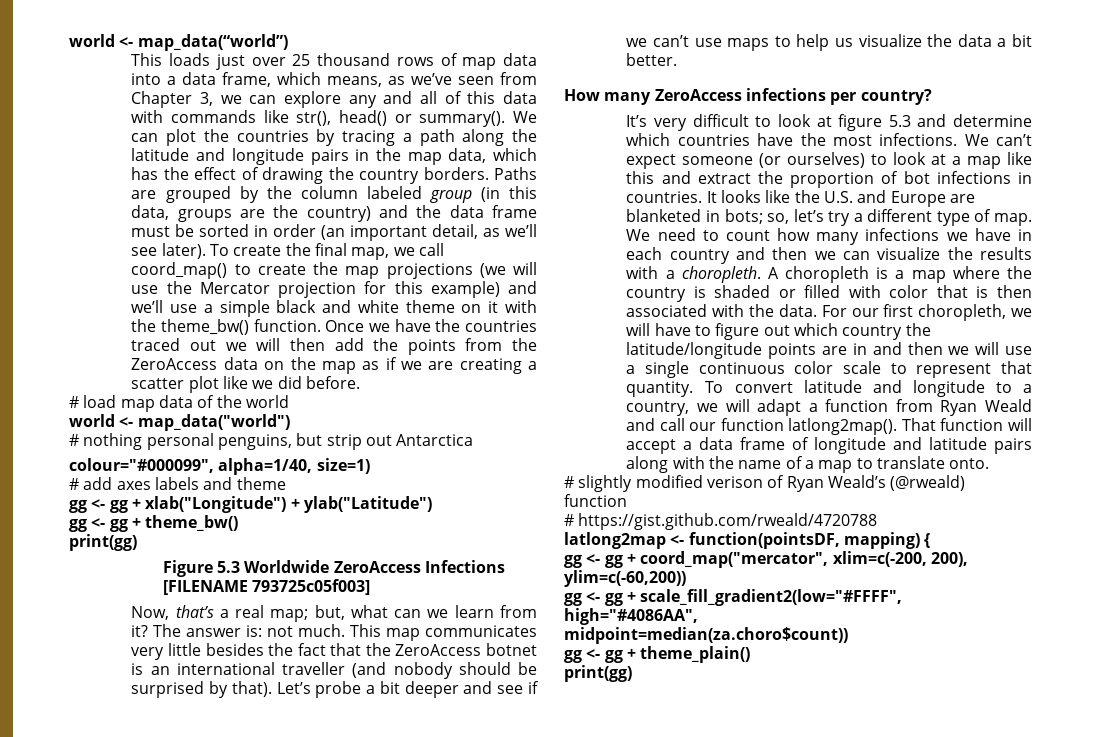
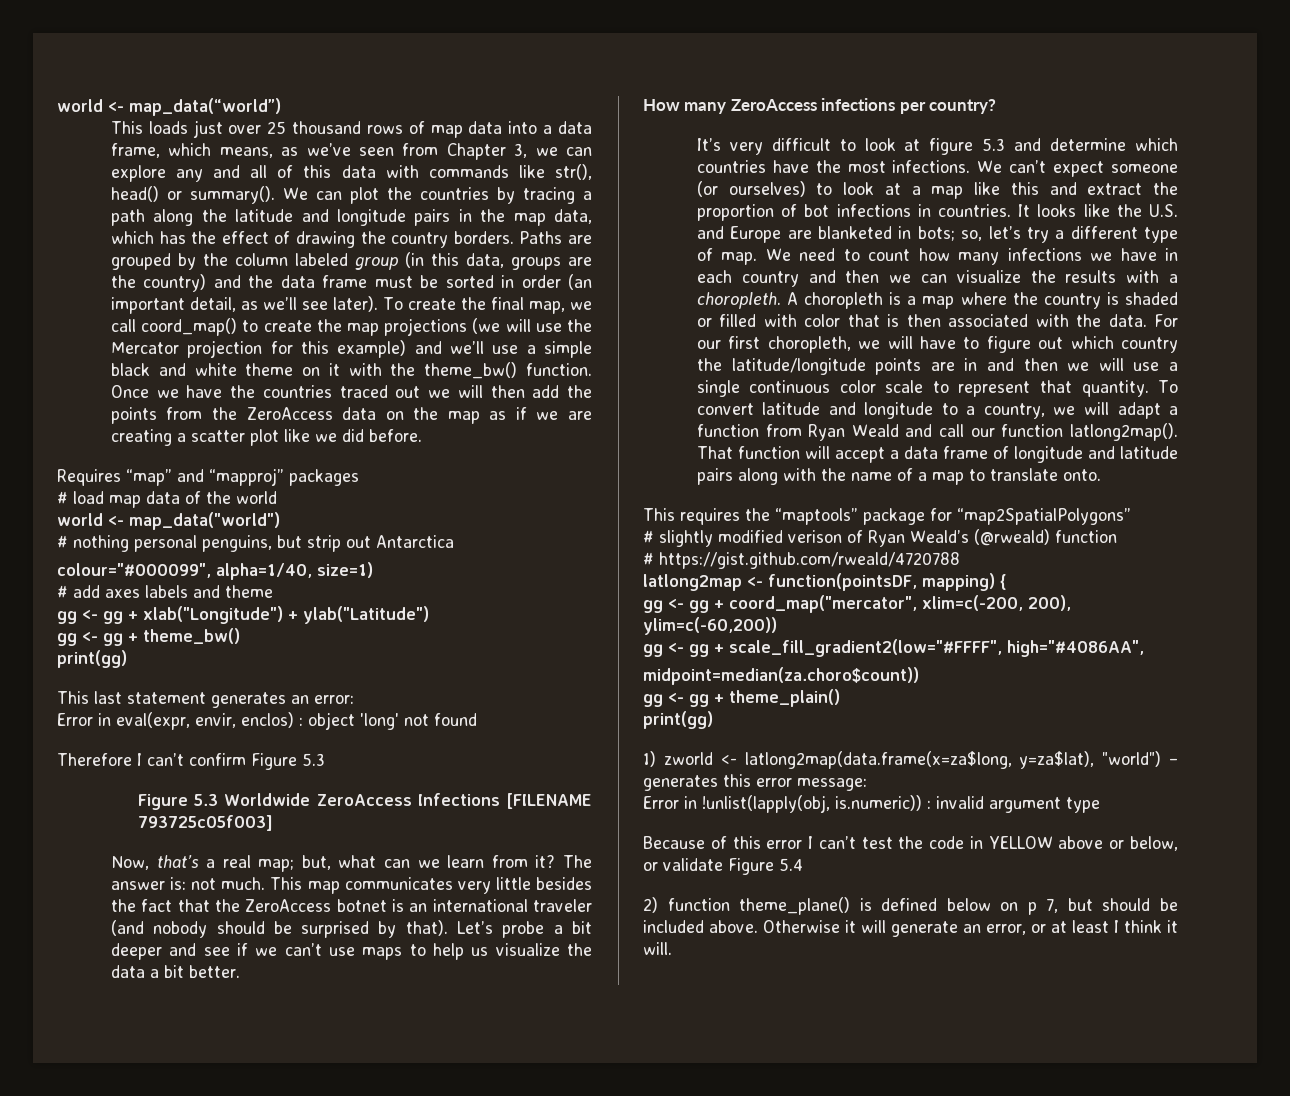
+ Requires “map” and “mapproj” packages
+ This last statement generates an error:
+ Error in eval(expr, envir, enclos) : object 'long' not found
+ Therefore I can’t confirm Figure 5.3
- This map communicates very little besides the fact that the ZeroAccess botnet is an international traveller (and nobody should be surprised by that).
+ This map communicates very little besides the fact that the ZeroAccess botnet is an international traveler (and nobody should be surprised by that).
+ This requires the “maptools” package for “map2SpatialPolygons”
+ 1) zworld <- latlong2map(data.frame(x=za$long, y=za$lat), "world") – generates this error message:
+ Error in !unlist(lapply(obj, is.numeric)) : invalid argument type
+ Because of this error I can’t test the code in YELLOW above or below, or validate Figure 5.4
+ 2) function theme_plane() is defined below on p 7, but should be included above. Otherwise it will generate an error, or at least I think it will.

